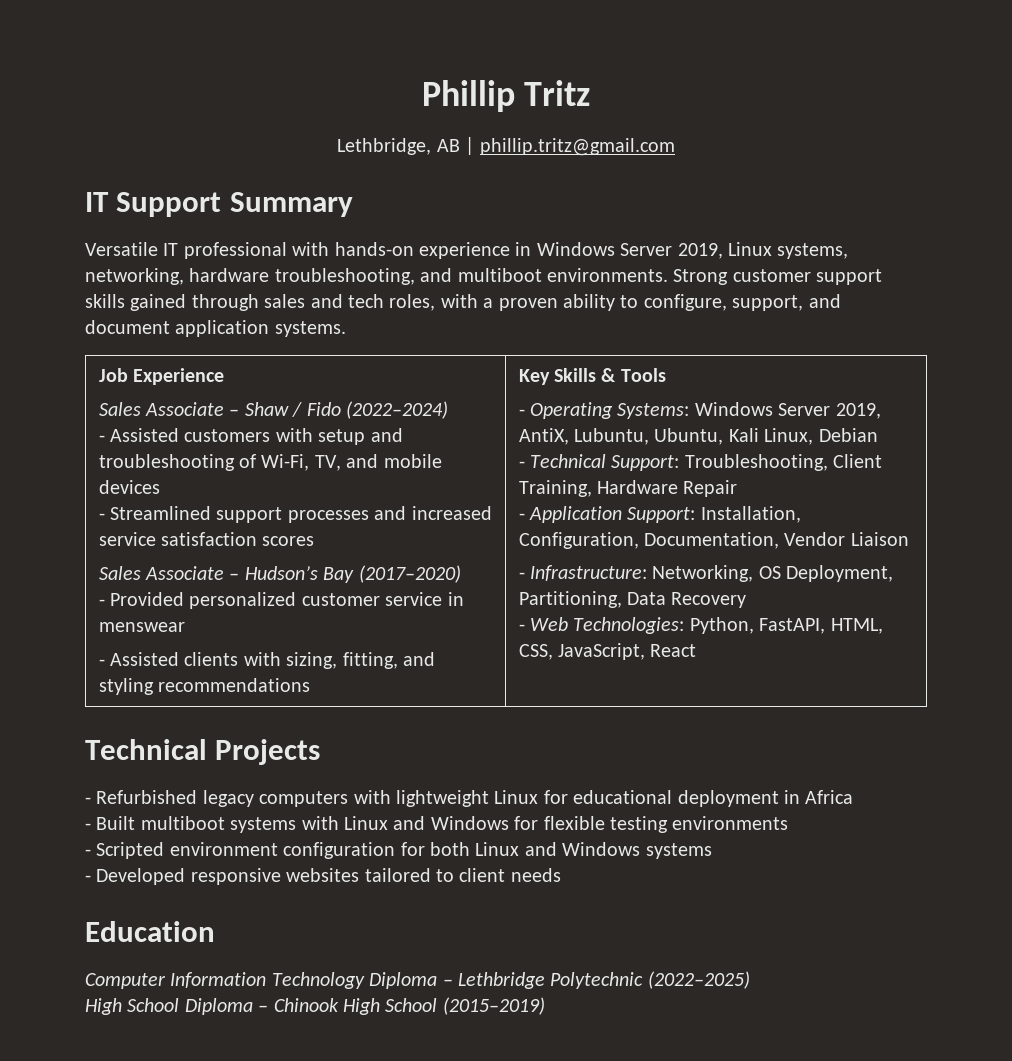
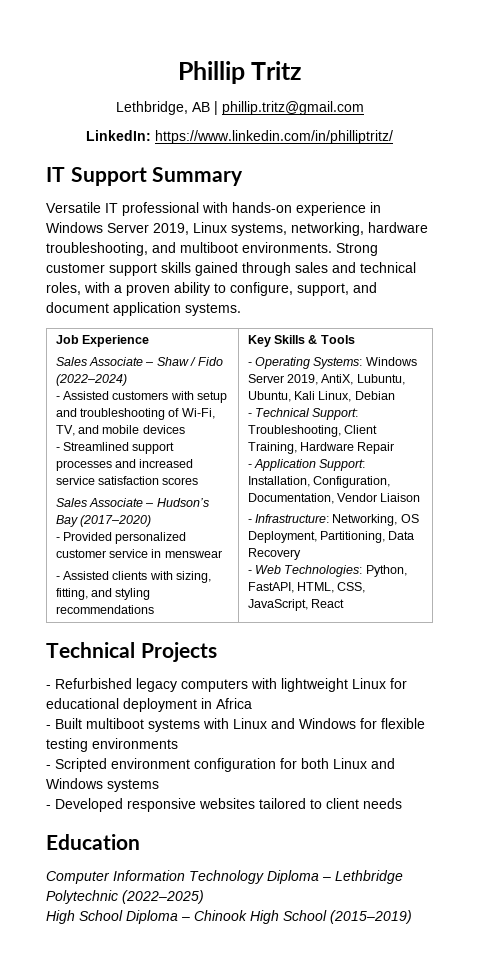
+ LinkedIn: https://www.linkedin.com/in/philliptritz/
- Strong customer support skills gained through sales and tech roles, with a proven ability to configure, support, and document application systems.
+ Strong customer support skills gained through sales and technical roles, with a proven ability to configure, support, and document application systems.

